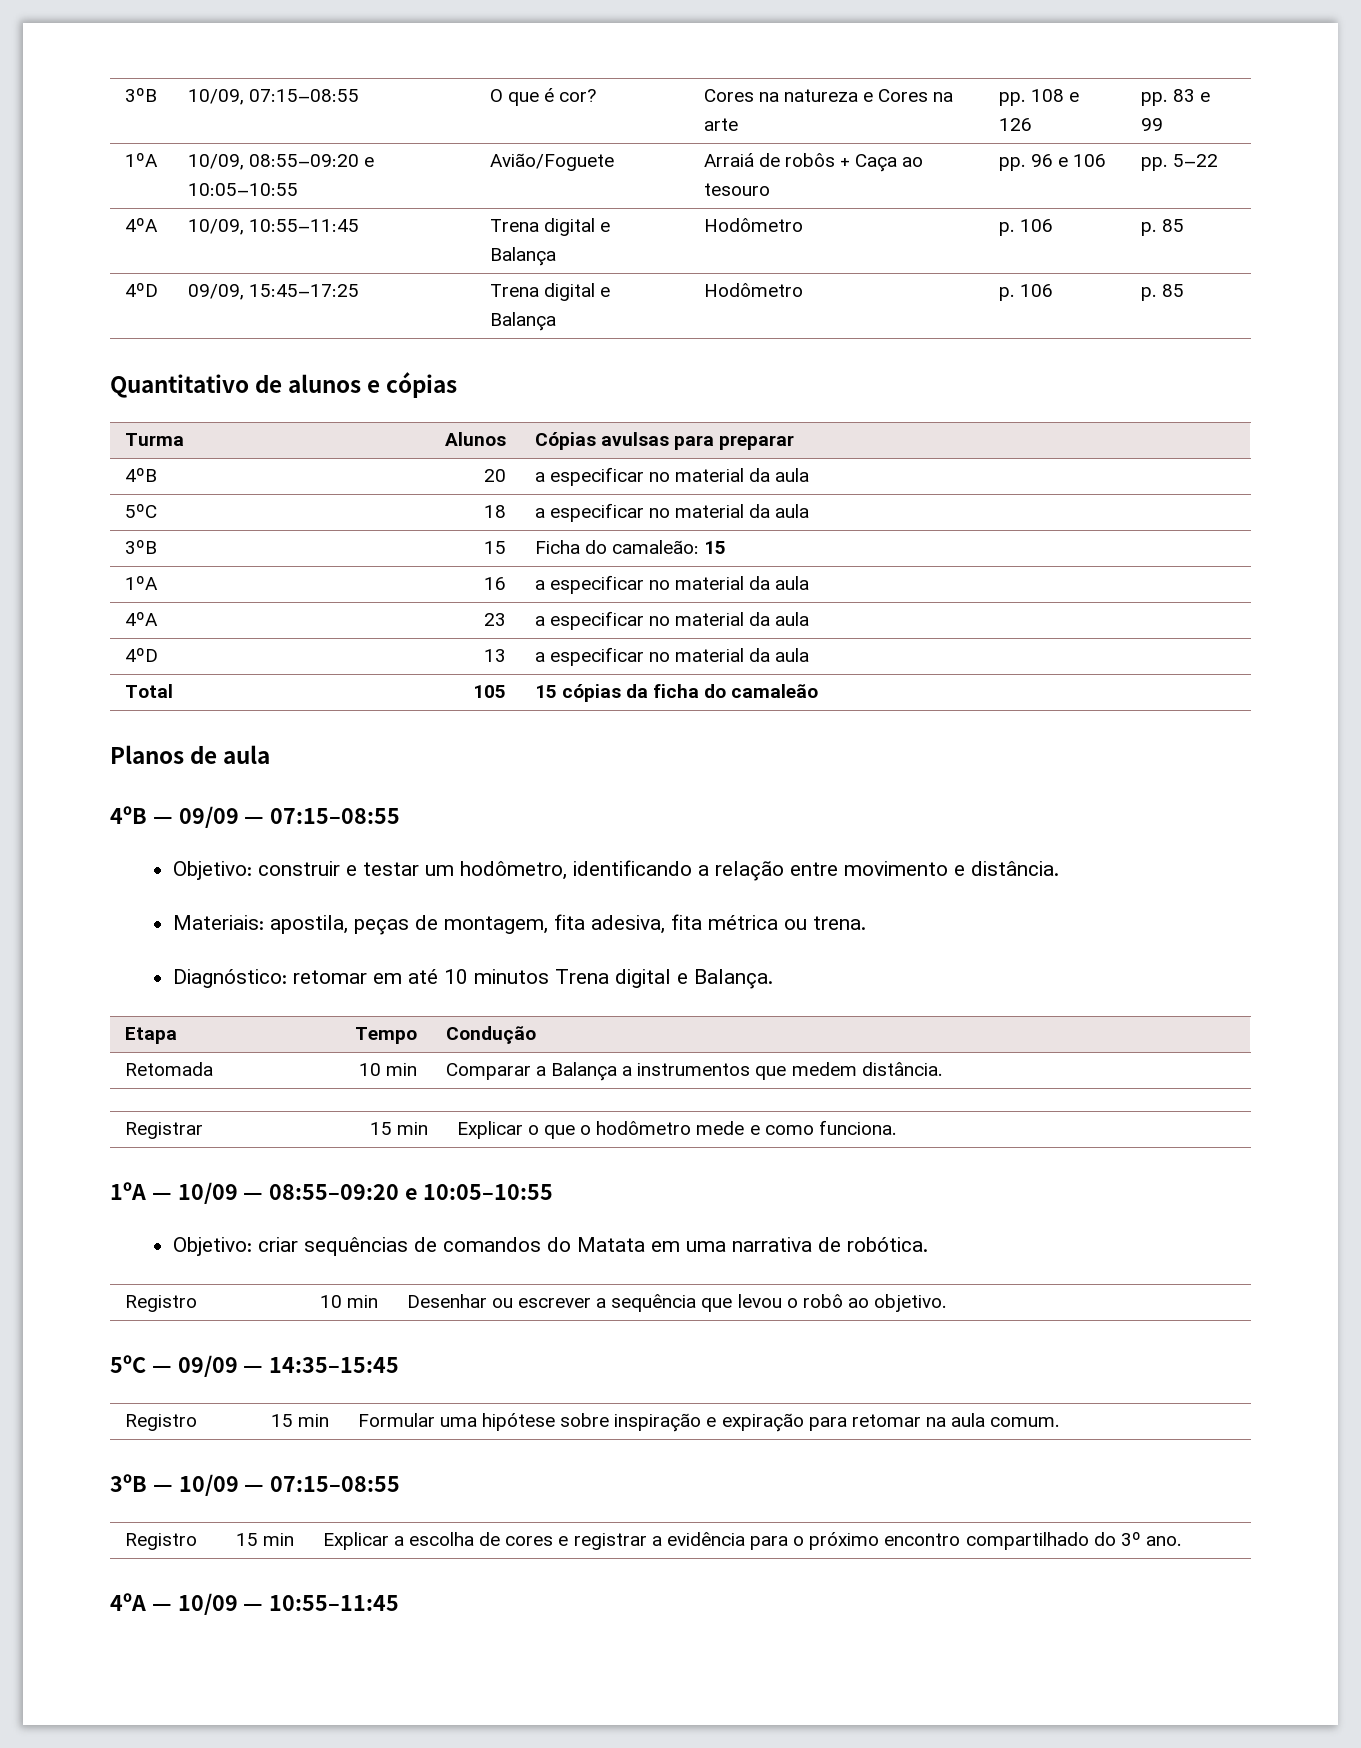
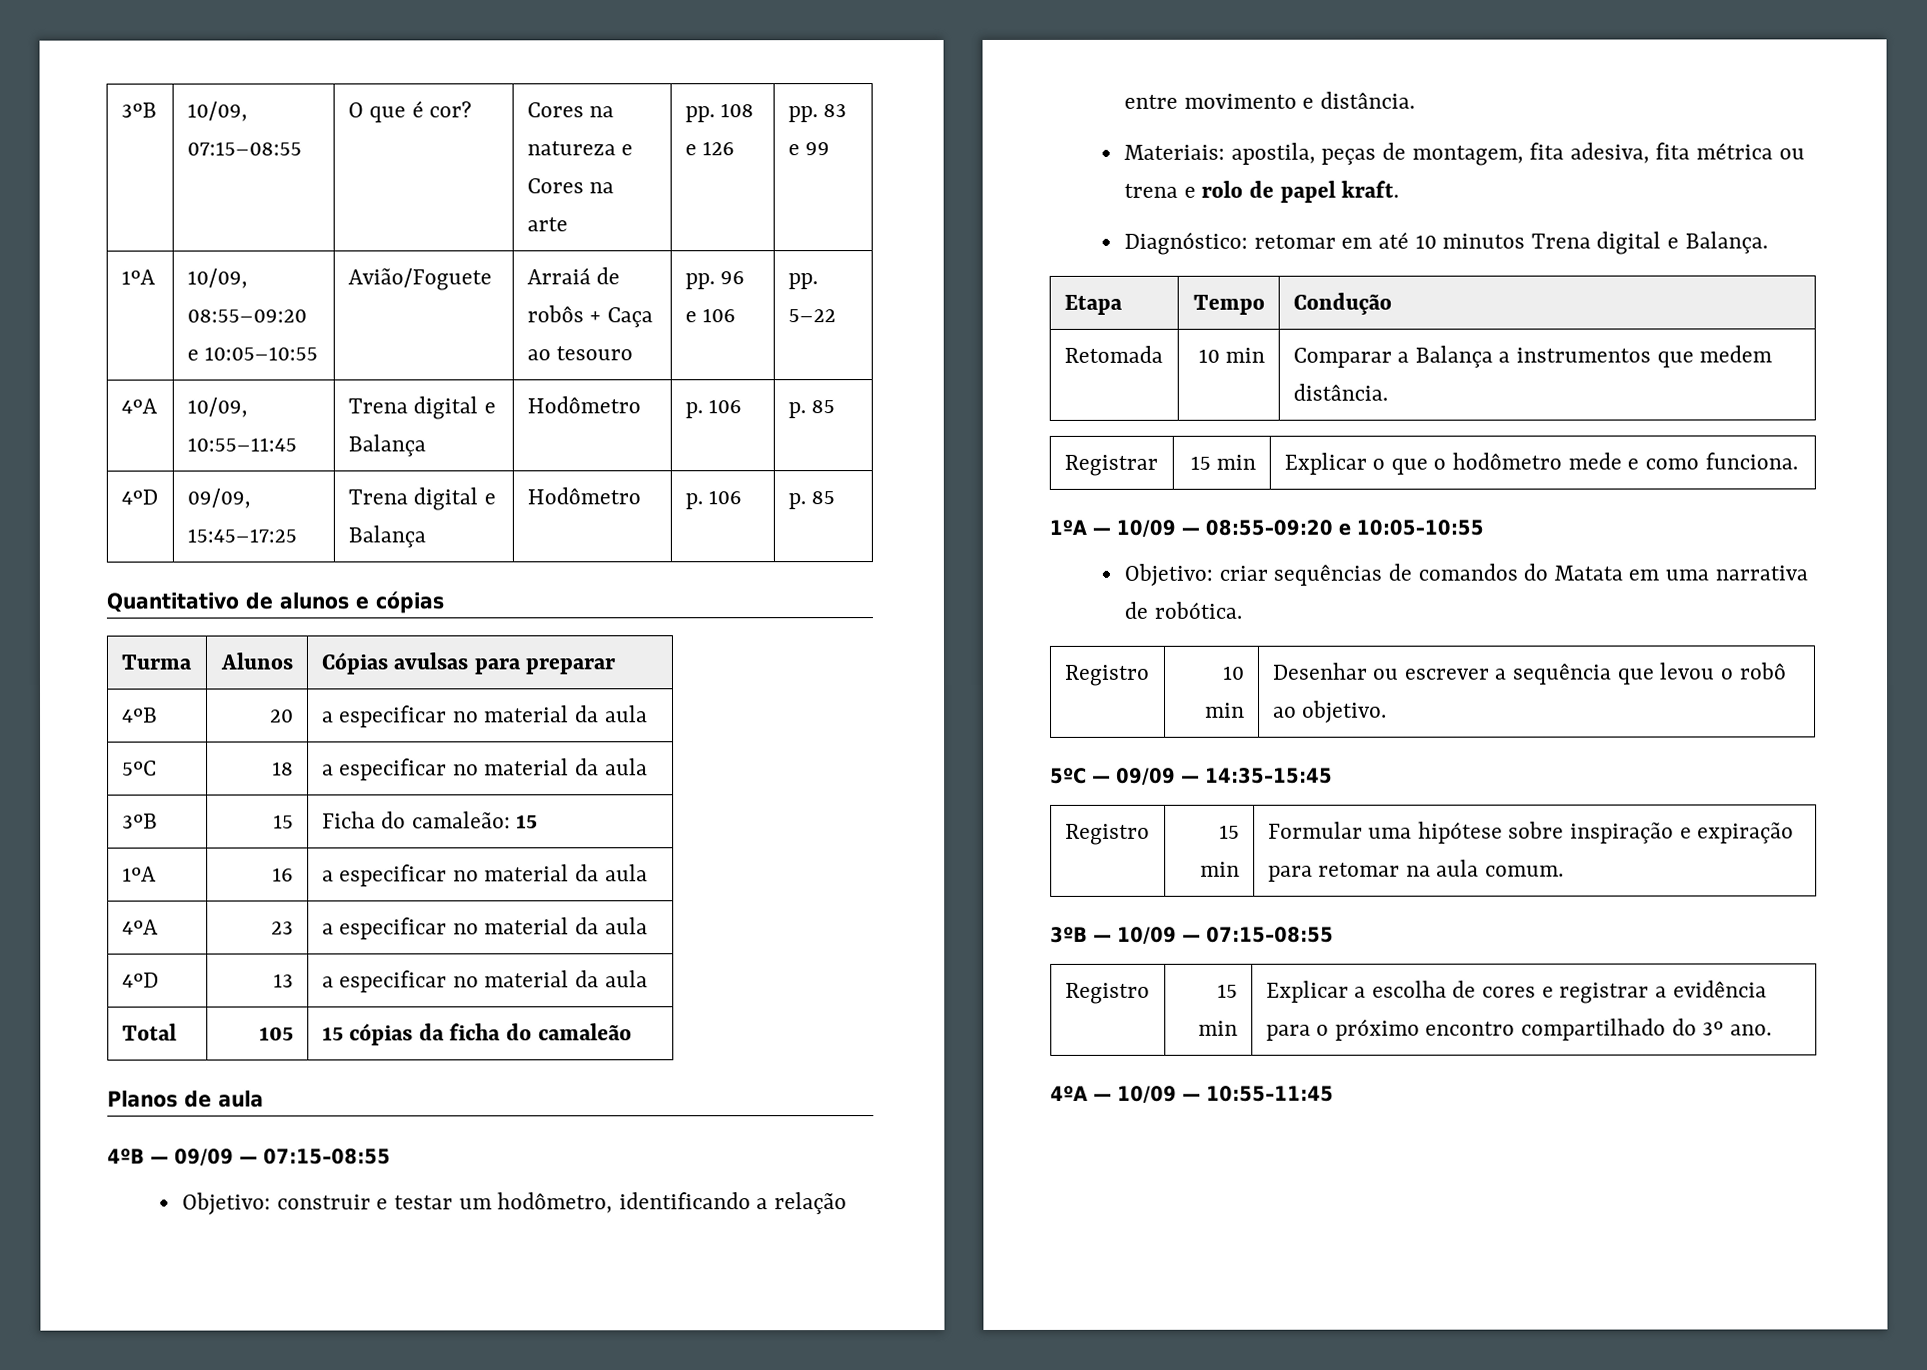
- Materiais: apostila, peças de montagem, fita adesiva, fita métrica ou trena.
+ Materiais: apostila, peças de montagem, fita adesiva, fita métrica ou trena e rolo de papel kraft.

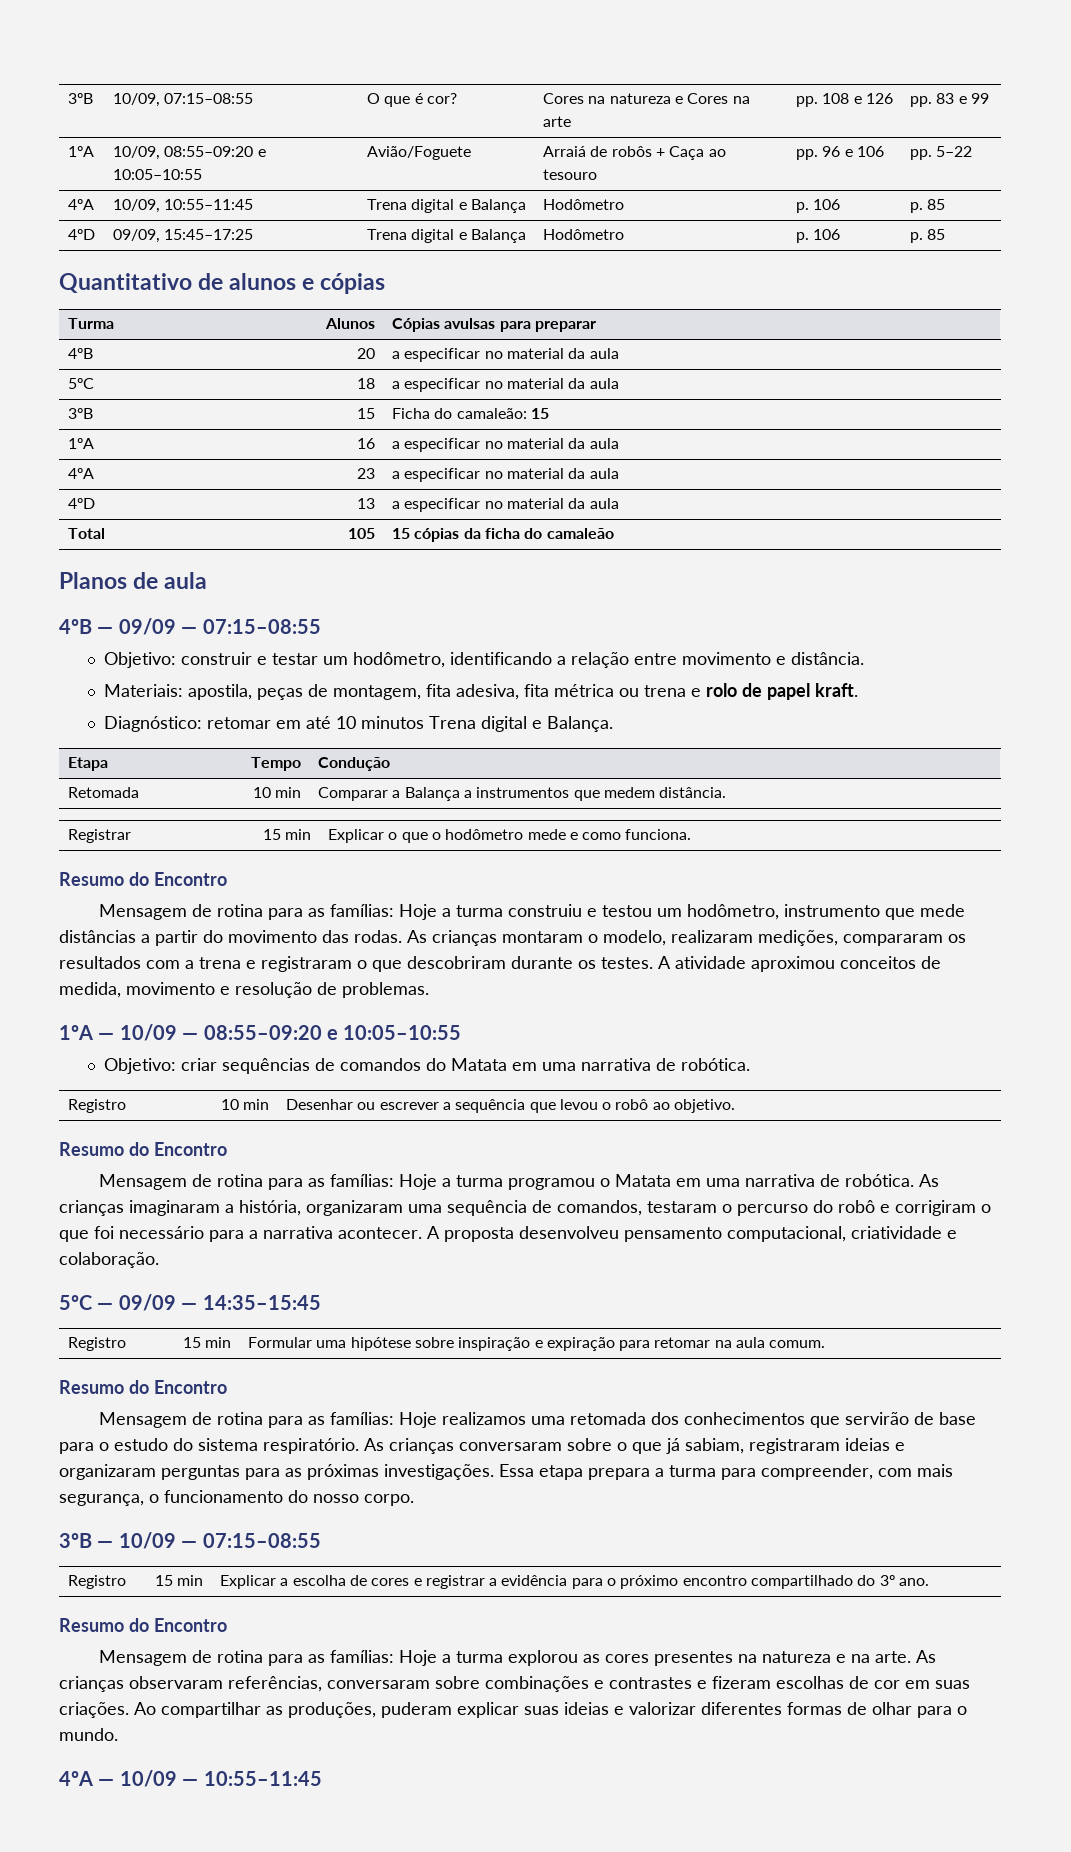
  Registrar | 15 min | Explicar o que o hodômetro mede e como funciona.
+ Resumo do Encontro
+ Mensagem de rotina para as famílias: Hoje a turma construiu e testou um hodômetro, instrumento que mede distâncias a partir do movimento das rodas. As crianças montaram o modelo, realizaram medições, compararam os resultados com a trena e registraram o que descobriram durante os testes. A atividade aproximou conceitos de medida, movimento e resolução de problemas.
  Registro | 10 min | Desenhar ou escrever a sequência que levou o robô ao objetivo.
+ Resumo do Encontro
+ Mensagem de rotina para as famílias: Hoje a turma programou o Matata em uma narrativa de robótica. As crianças imaginaram a história, organizaram uma sequência de comandos, testaram o percurso do robô e corrigiram o que foi necessário para a narrativa acontecer. A proposta desenvolveu pensamento computacional, criatividade e colaboração.
  Registro | 15 min | Formular uma hipótese sobre inspiração e expiração para retomar na aula comum.
+ Resumo do Encontro
+ Mensagem de rotina para as famílias: Hoje realizamos uma retomada dos conhecimentos que servirão de base para o estudo do sistema respiratório. As crianças conversaram sobre o que já sabiam, registraram ideias e organizaram perguntas para as próximas investigações. Essa etapa prepara a turma para compreender, com mais segurança, o funcionamento do nosso corpo.
  Registro | 15 min | Explicar a escolha de cores e registrar a evidência para o próximo encontro compartilhado do 3º ano.
+ Resumo do Encontro
+ Mensagem de rotina para as famílias: Hoje a turma explorou as cores presentes na natureza e na arte. As crianças observaram referências, conversaram sobre combinações e contrastes e fizeram escolhas de cor em suas criações. Ao compartilhar as produções, puderam explicar suas ideias e valorizar diferentes formas de olhar para o mundo.

